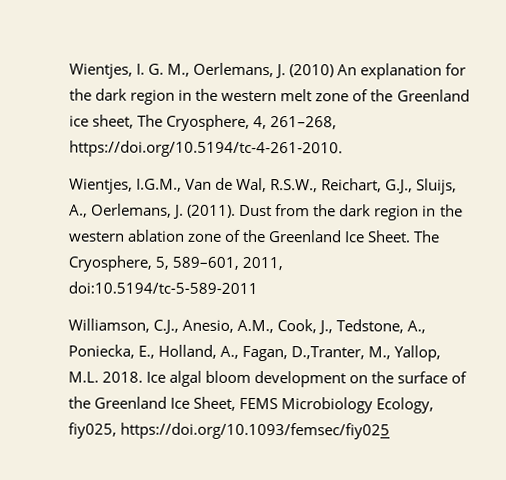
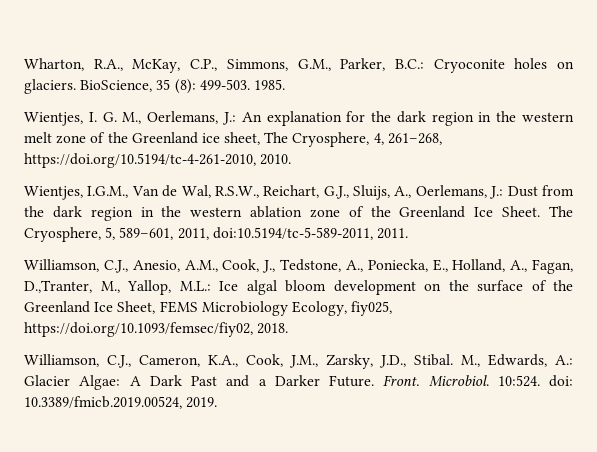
+ Wharton, R.A., McKay, C.P., Simmons, G.M., Parker, B.C.: Cryoconite holes on glaciers. BioScience, 35 (8): 499-503. 1985.
- Wientjes, I. G. M., Oerlemans, J. (2010) An explanation for the dark region in the western melt zone of the Greenland ice sheet, The Cryosphere, 4, 261–268, https://doi.org/10.5194/tc-4-261-2010.
+ Wientjes, I. G. M., Oerlemans, J.: An explanation for the dark region in the western melt zone of the Greenland ice sheet, The Cryosphere, 4, 261–268, https://doi.org/10.5194/tc-4-261-2010, 2010.
- Wientjes, I.G.M., Van de Wal, R.S.W., Reichart, G.J., Sluijs, A., Oerlemans, J. (2011). Dust from the dark region in the western ablation zone of the Greenland Ice Sheet.
+ Wientjes, I.G.M., Van de Wal, R.S.W., Reichart, G.J., Sluijs, A., Oerlemans, J.: Dust from the dark region in the western ablation zone of the Greenland Ice Sheet.
- The Cryosphere, 5, 589–601, 2011, doi:10.5194/tc-5-589-2011
+ The Cryosphere, 5, 589–601, 2011, doi:10.5194/tc-5-589-2011, 2011.
- Williamson, C.J., Anesio, A.M., Cook, J., Tedstone, A., Poniecka, E., Holland, A., Fagan, D.,Tranter, M., Yallop, M.L. 2018. Ice algal bloom development on the surface of the Greenland Ice Sheet, FEMS Microbiology Ecology, fiy025, https://doi.org/10.1093/femsec/fiy025
+ Williamson, C.J., Anesio, A.M., Cook, J., Tedstone, A., Poniecka, E., Holland, A., Fagan, D.,Tranter, M., Yallop, M.L.: Ice algal bloom development on the surface of the Greenland Ice Sheet, FEMS Microbiology Ecology, fiy025, https://doi.org/10.1093/femsec/fiy02, 2018.
+ Williamson, C.J., Cameron, K.A., Cook, J.M., Zarsky, J.D., Stibal. M., Edwards, A.: Glacier Algae: A Dark Past and a Darker Future. Front. Microbiol. 10:524. doi: 10.3389/fmicb.2019.00524, 2019.

